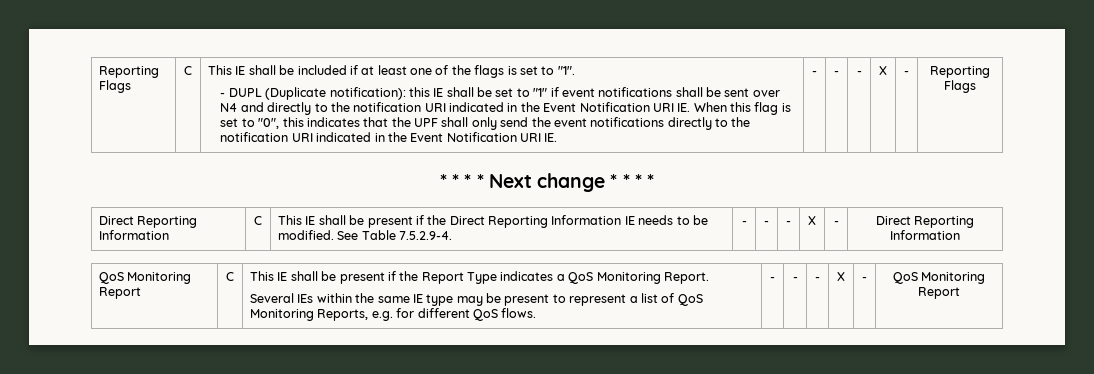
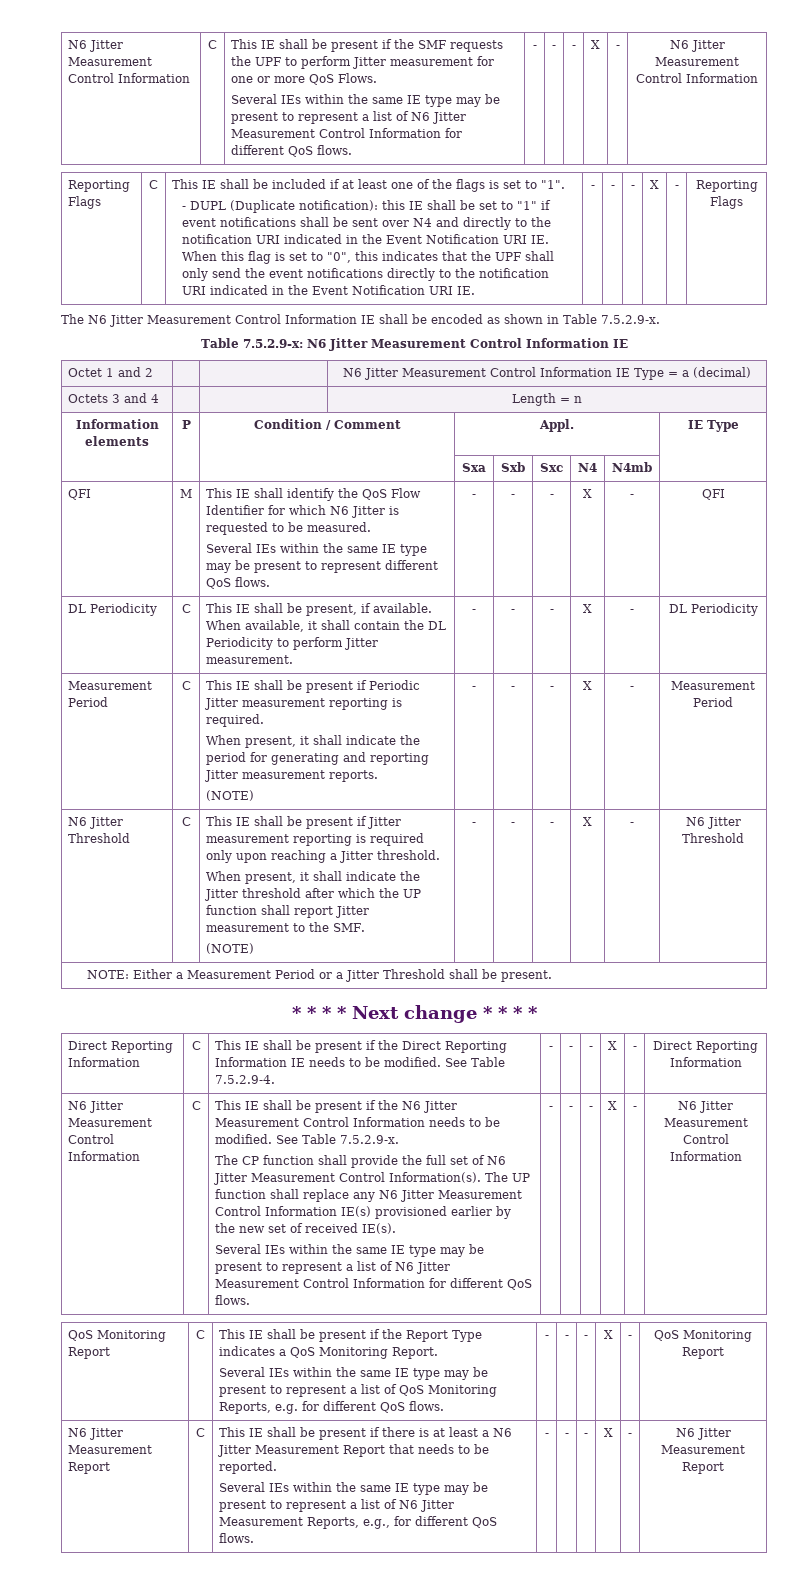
+ N6 Jitter Measurement Control Information | C | This IE shall be present if the SMF requests the UPF to perform Jitter measurement for one or more QoS Flows.
+ Several IEs within the same IE type may be present to represent a list of N6 Jitter Measurement Control Information for different QoS flows. | - | - | - | X | - | N6 Jitter Measurement Control Information
+ The N6 Jitter Measurement Control Information IE shall be encoded as shown in Table 7.5.2.9-x.
+ Table 7.5.2.9-x: N6 Jitter Measurement Control Information IE
+ Octet 1 and 2 | | | N6 Jitter Measurement Control Information IE Type = a (decimal)
+ Octets 3 and 4 | | | Length = n
+ Information elements | P | Condition / Comment | Appl. | IE Type
+ | | | Sxa | Sxb | Sxc | N4 | N4mb |
+ QFI | M | This IE shall identify the QoS Flow Identifier for which N6 Jitter is requested to be measured.
+ Several IEs within the same IE type may be present to represent different QoS flows. | - | - | - | X | - | QFI
+ DL Periodicity | C | This IE shall be present, if available. When available, it shall contain the DL Periodicity to perform Jitter measurement. | - | - | - | X | - | DL Periodicity
+ Measurement Period | C | This IE shall be present if Periodic Jitter measurement reporting is required.
+ When present, it shall indicate the period for generating and reporting Jitter measurement reports.
+ (NOTE) | - | - | - | X | - | Measurement Period
+ N6 Jitter Threshold | C | This IE shall be present if Jitter measurement reporting is required only upon reaching a Jitter threshold.
+ When present, it shall indicate the Jitter threshold after which the UP function shall report Jitter measurement to the SMF.
+ (NOTE) | - | - | - | X | - | N6 Jitter Threshold
+ NOTE: Either a Measurement Period or a Jitter Threshold shall be present.
+ N6 Jitter Measurement Control Information | C | This IE shall be present if the N6 Jitter Measurement Control Information needs to be modified. See Table 7.5.2.9-x.
+ The CP function shall provide the full set of N6 Jitter Measurement Control Information(s). The UP function shall replace any N6 Jitter Measurement Control Information IE(s) provisioned earlier by the new set of received IE(s).
+ Several IEs within the same IE type may be present to represent a list of N6 Jitter Measurement Control Information for different QoS flows. | - | - | - | X | - | N6 Jitter Measurement Control Information
+ N6 Jitter Measurement Report | C | This IE shall be present if there is at least a N6 Jitter Measurement Report that needs to be reported.
+ Several IEs within the same IE type may be present to represent a list of N6 Jitter Measurement Reports, e.g., for different QoS flows. | - | - | - | X | - | N6 Jitter Measurement Report

